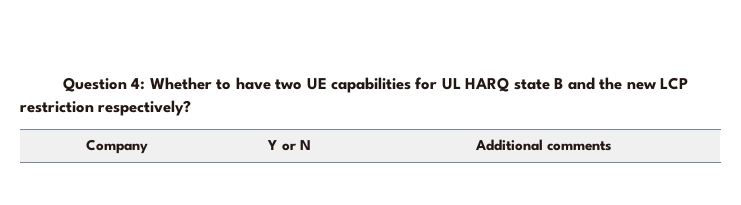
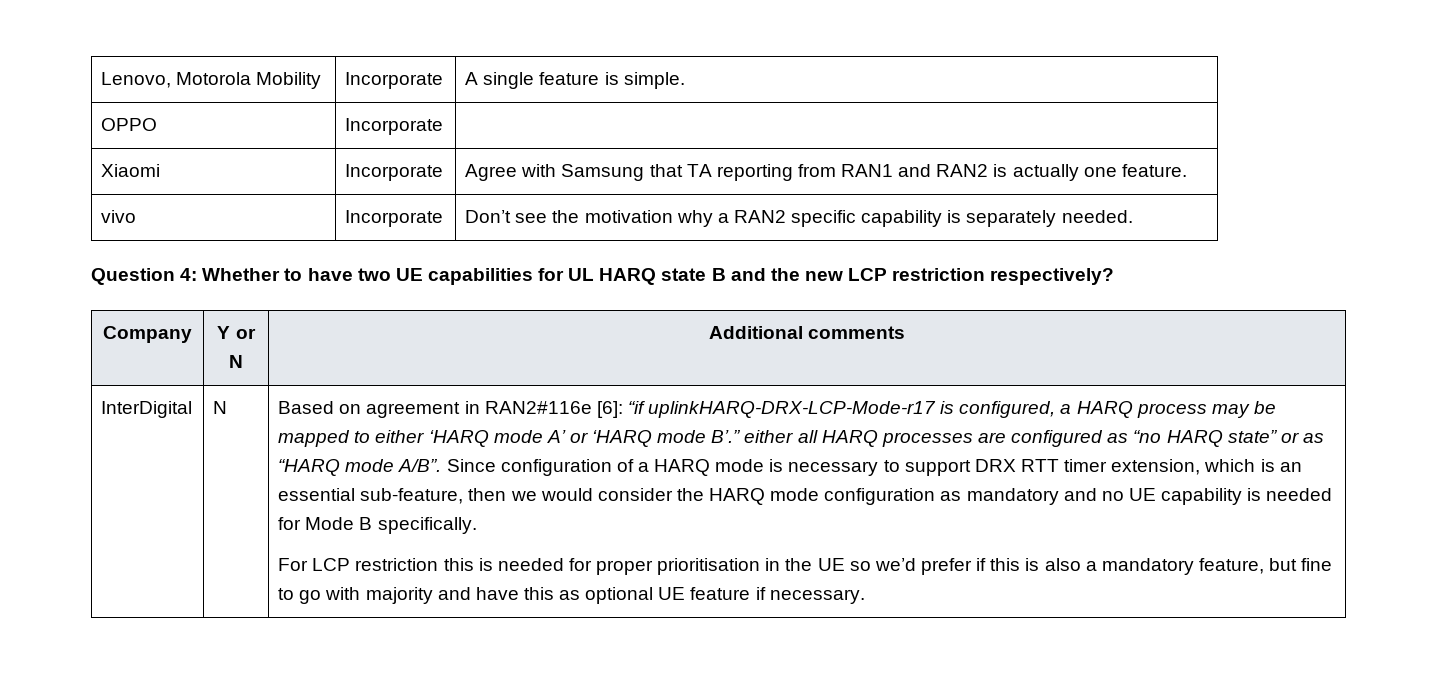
+ Lenovo, Motorola Mobility | Incorporate | A single feature is simple.
+ OPPO | Incorporate |
+ Xiaomi | Incorporate | Agree with Samsung that TA reporting from RAN1 and RAN2 is actually one feature.
+ vivo | Incorporate | Don’t see the motivation why a RAN2 specific capability is separately needed.
+ InterDigital | N | Based on agreement in RAN2#116e [6]: “if uplinkHARQ-DRX-LCP-Mode-r17 is configured, a HARQ process may be mapped to either ‘HARQ mode A’ or ‘HARQ mode B’.” either all HARQ processes are configured as “no HARQ state” or as “HARQ mode A/B”. Since configuration of a HARQ mode is necessary to support DRX RTT timer extension, which is an essential sub-feature, then we would consider the HARQ mode configuration as mandatory and no UE capability is needed for Mode B specifically.
+ For LCP restriction this is needed for proper prioritisation in the UE so we’d prefer if this is also a mandatory feature, but fine to go with majority and have this as optional UE feature if necessary.

